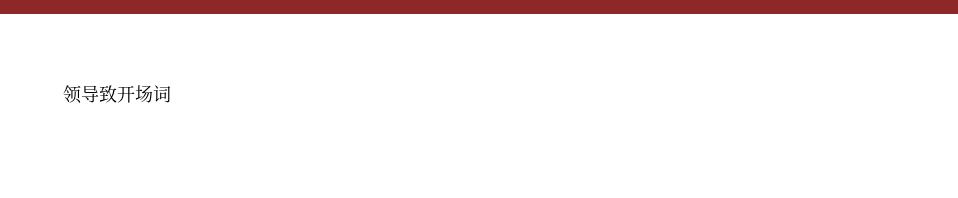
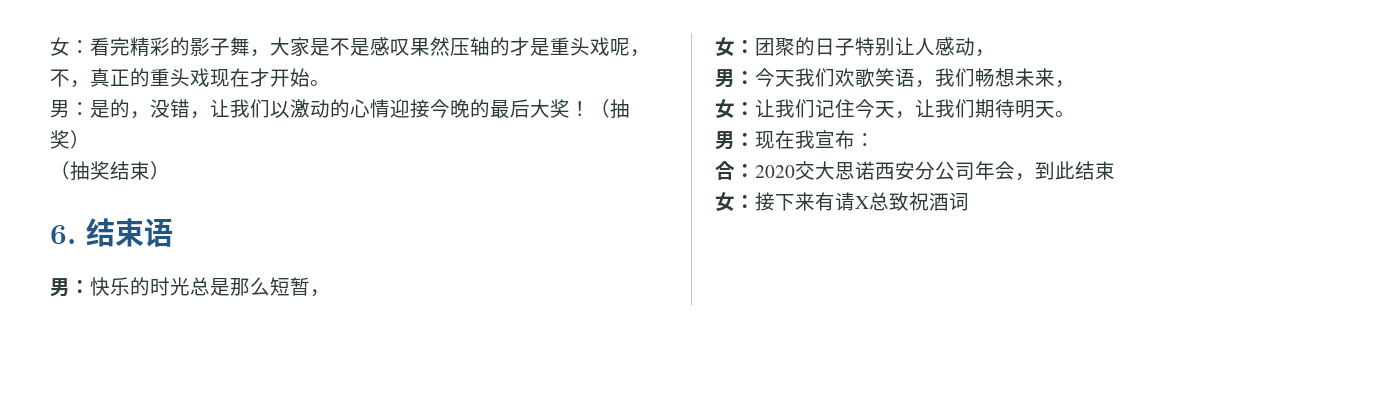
- 领导致开场词
+ 女：看完精彩的影子舞，大家是不是感叹果然压轴的才是重头戏呢，不，真正的重头戏现在才开始。
+ 男：是的，没错，让我们以激动的心情迎接今晚的最后大奖！（抽奖）
+ （抽奖结束）
+ 6.结束语
+ 男：快乐的时光总是那么短暂，
+ 女：团聚的日子特别让人感动，
+ 男：今天我们欢歌笑语，我们畅想未来，
+ 女：让我们记住今天，让我们期待明天。
+ 男：现在我宣布：
+ 合：2020交大思诺西安分公司年会，到此结束
+ 女：接下来有请X总致祝酒词

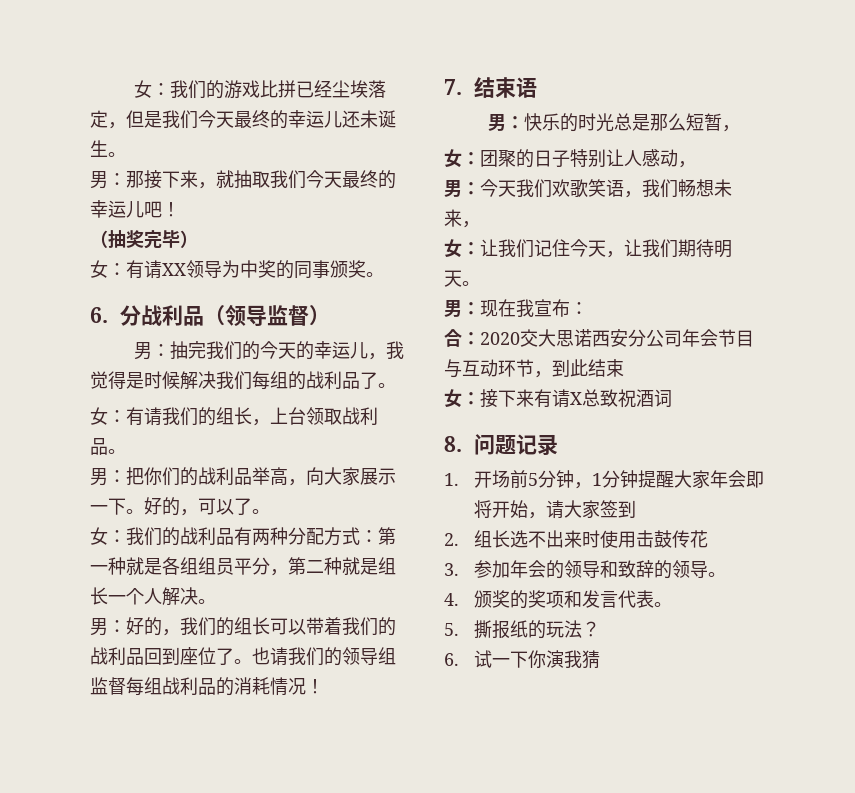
- 女：看完精彩的影子舞，大家是不是感叹果然压轴的才是重头戏呢，不，真正的重头戏现在才开始。
- 男：是的，没错，让我们以激动的心情迎接今晚的最后大奖！（抽奖）
- （抽奖结束）
- 6.结束语
+ 女：我们的游戏比拼已经尘埃落定，但是我们今天最终的幸运儿还未诞生。
+ 男：那接下来，就抽取我们今天最终的幸运儿吧！
+ （抽奖完毕）
+ 女：有请XX领导为中奖的同事颁奖。
+ 6.分战利品（领导监督）
+ 男：抽完我们的今天的幸运儿，我觉得是时候解决我们每组的战利品了。
+ 女：有请我们的组长，上台领取战利品。
+ 男：把你们的战利品举高，向大家展示一下。好的，可以了。
+ 女：我们的战利品有两种分配方式：第一种就是各组组员平分，第二种就是组长一个人解决。
+ 男：好的，我们的组长可以带着我们的战利品回到座位了。也请我们的领导组监督每组战利品的消耗情况！
+ 7.结束语
- 合：2020交大思诺西安分公司年会，到此结束
+ 合：2020交大思诺西安分公司年会节目与互动环节，到此结束
+ 8.问题记录
+ 1.开场前5分钟，1分钟提醒大家年会即将开始，请大家签到
+ 2.组长选不出来时使用击鼓传花
+ 3.参加年会的领导和致辞的领导。
+ 4.颁奖的奖项和发言代表。
+ 5.撕报纸的玩法？
+ 6.试一下你演我猜

